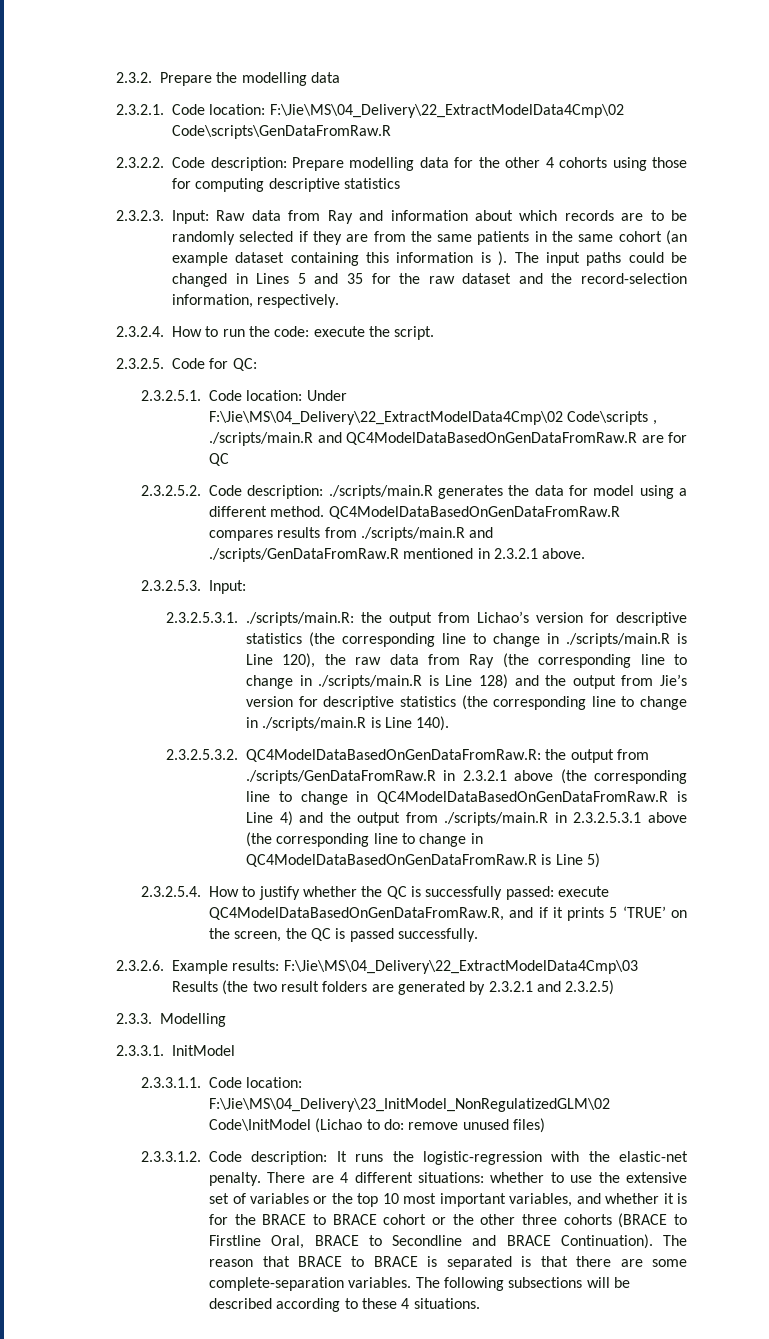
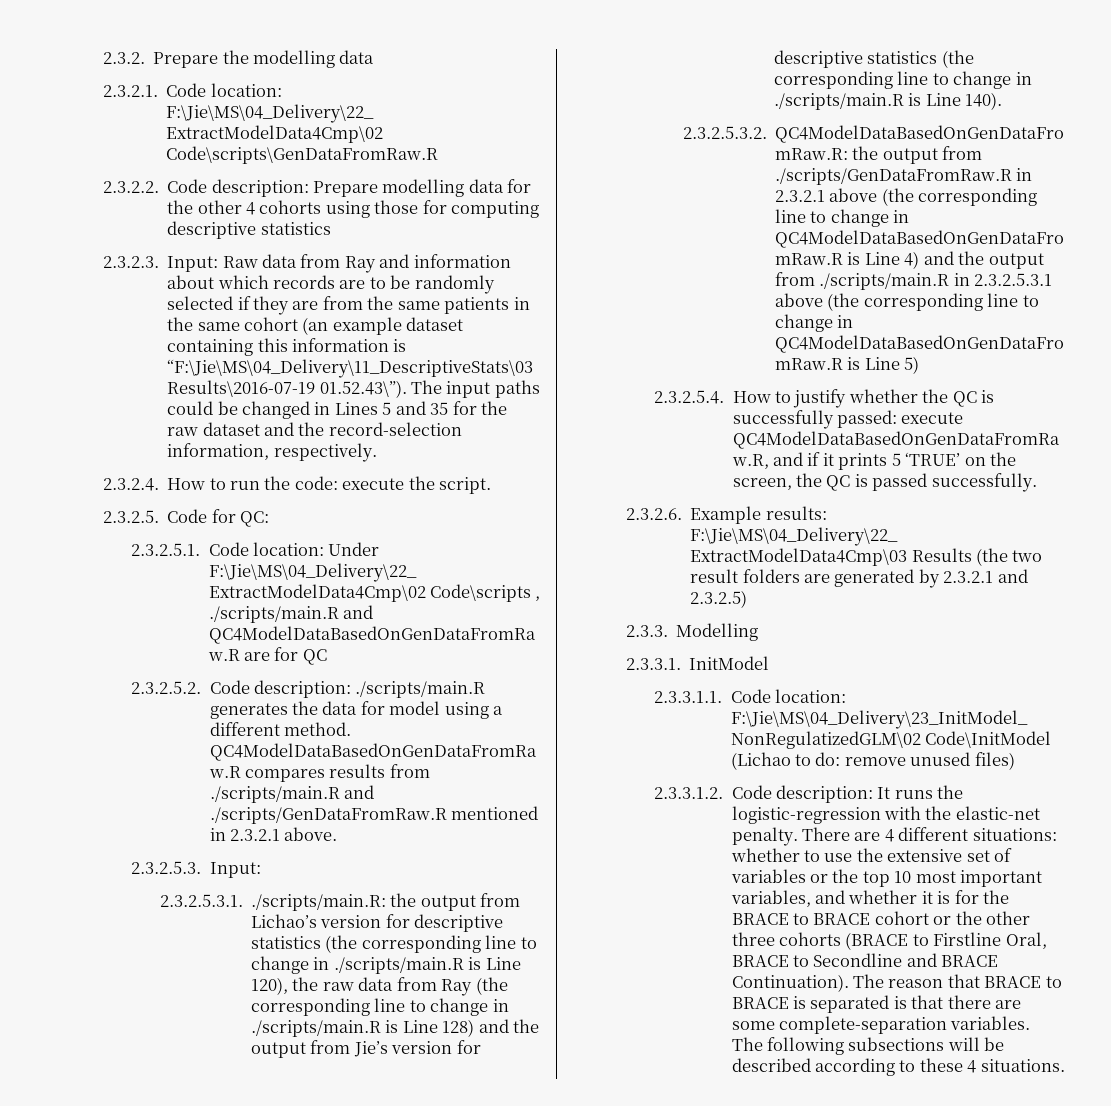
- 2.3.2.3. Input: Raw data from Ray and information about which records are to be randomly selected if they are from the same patients in the same cohort (an example dataset containing this information is ). The input paths could be changed in Lines 5 and 35 for the raw dataset and the record-selection information, respectively.
+ 2.3.2.3. Input: Raw data from Ray and information about which records are to be randomly selected if they are from the same patients in the same cohort (an example dataset containing this information is “F:\Jie\MS\04_Delivery\11_DescriptiveStats\03 Results\2016-07-19 01.52.43\”). The input paths could be changed in Lines 5 and 35 for the raw dataset and the record-selection information, respectively.

